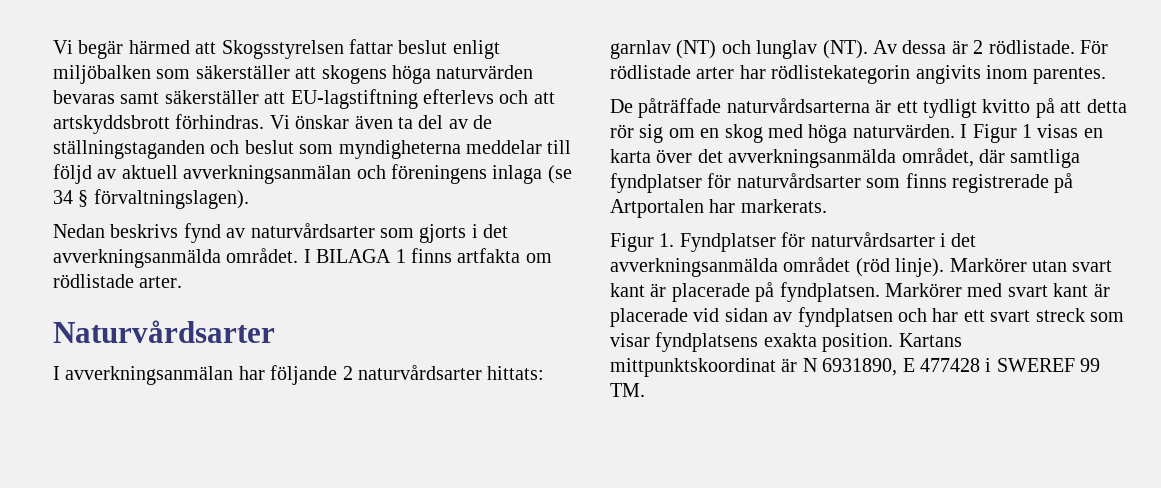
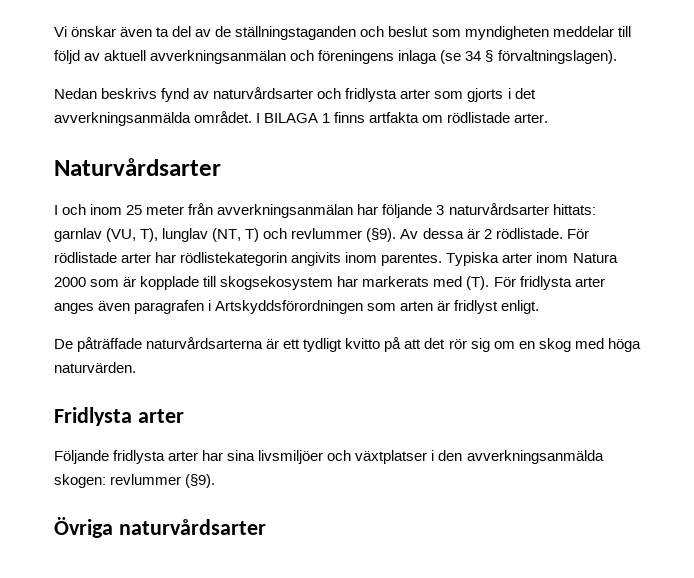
- Vi begär härmed att Skogsstyrelsen fattar beslut enligt miljöbalken som säkerställer att skogens höga naturvärden bevaras samt säkerställer att EU-lagstiftning efterlevs och att artskyddsbrott förhindras. Vi önskar även ta del av de ställningstaganden och beslut som myndigheterna meddelar till följd av aktuell avverkningsanmälan och föreningens inlaga (se 34 § förvaltningslagen).
+ Vi önskar även ta del av de ställningstaganden och beslut som myndigheten meddelar till följd av aktuell avverkningsanmälan och föreningens inlaga (se 34 § förvaltningslagen).
- Nedan beskrivs fynd av naturvårdsarter som gjorts i det avverkningsanmälda området.
+ Nedan beskrivs fynd av naturvårdsarter och fridlysta arter som gjorts i det avverkningsanmälda området.
- I avverkningsanmälan har följande 2 naturvårdsarter hittats: garnlav (NT) och lunglav (NT). Av dessa är 2 rödlistade.
+ I och inom 25 meter från avverkningsanmälan har följande 3 naturvårdsarter hittats: garnlav (VU, T), lunglav (NT, T) och revlummer (§9). Av dessa är 2 rödlistade.
+ Typiska arter inom Natura 2000 som är kopplade till skogsekosystem har markerats med (T). För fridlysta arter anges även paragrafen i Artskyddsförordningen som arten är fridlyst enligt.
- De påträffade naturvårdsarterna är ett tydligt kvitto på att detta rör sig om en skog med höga naturvärden. I Figur 1 visas en karta över det avverkningsanmälda området, där samtliga fyndplatser för naturvårdsarter som finns registrerade på Artportalen har markerats.
- Figur 1. Fyndplatser för naturvårdsarter i det avverkningsanmälda området (röd linje). Markörer utan svart kant är placerade på fyndplatsen. Markörer med svart kant är placerade vid sidan av fyndplatsen och har ett svart streck som visar fyndplatsens exakta position. Kartans mittpunktskoordinat är N 6931890, E 477428 i SWEREF 99 TM.
+ De påträffade naturvårdsarterna är ett tydligt kvitto på att det rör sig om en skog med höga naturvärden.
+ Fridlysta arter
+ Följande fridlysta arter har sina livsmiljöer och växtplatser i den avverkningsanmälda skogen: revlummer (§9).
+ Övriga naturvårdsarter

